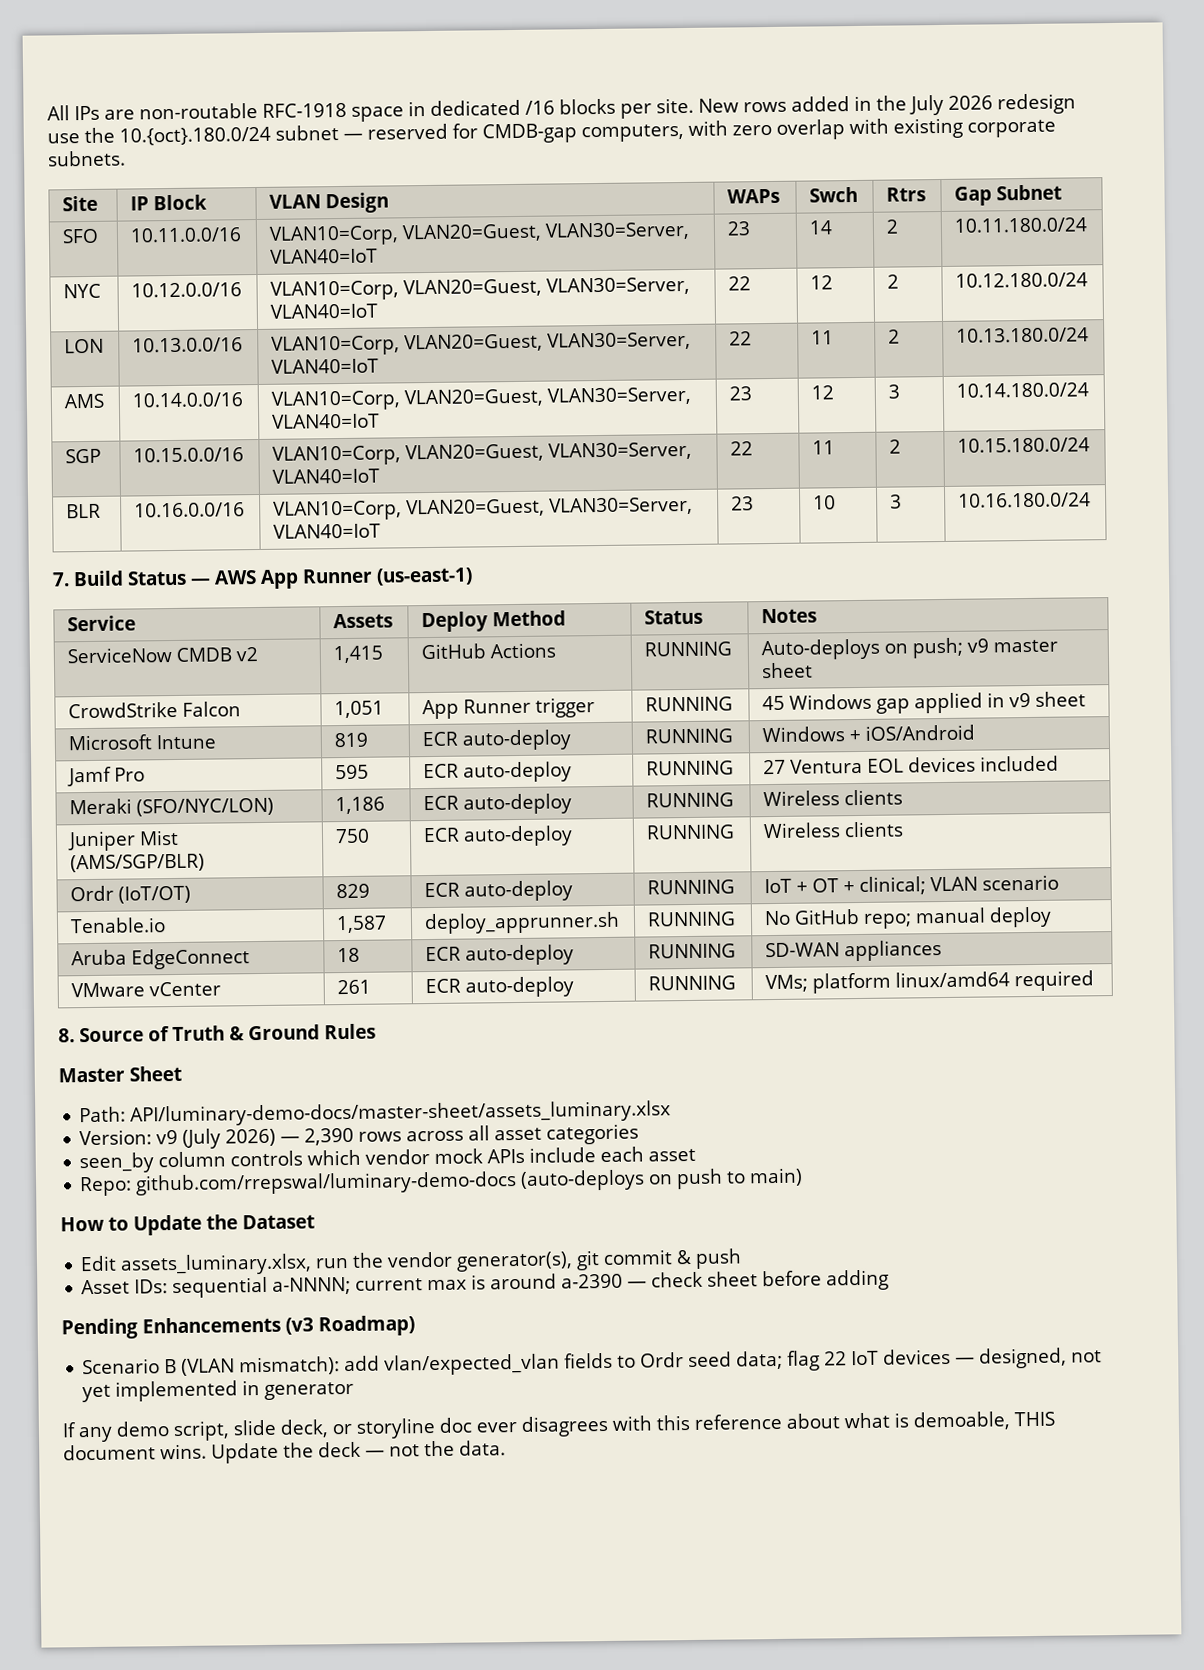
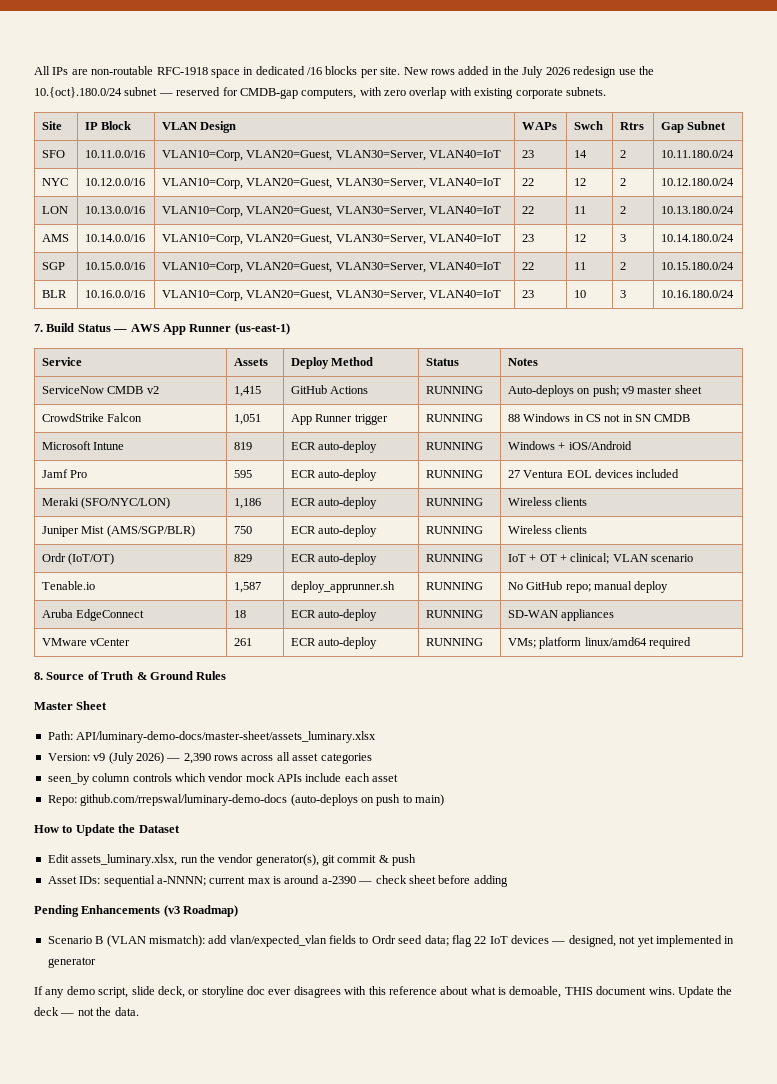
- CrowdStrike Falcon | 1,051 | App Runner trigger | RUNNING | 45 Windows gap applied in v9 sheet
+ CrowdStrike Falcon | 1,051 | App Runner trigger | RUNNING | 88 Windows in CS not in SN CMDB

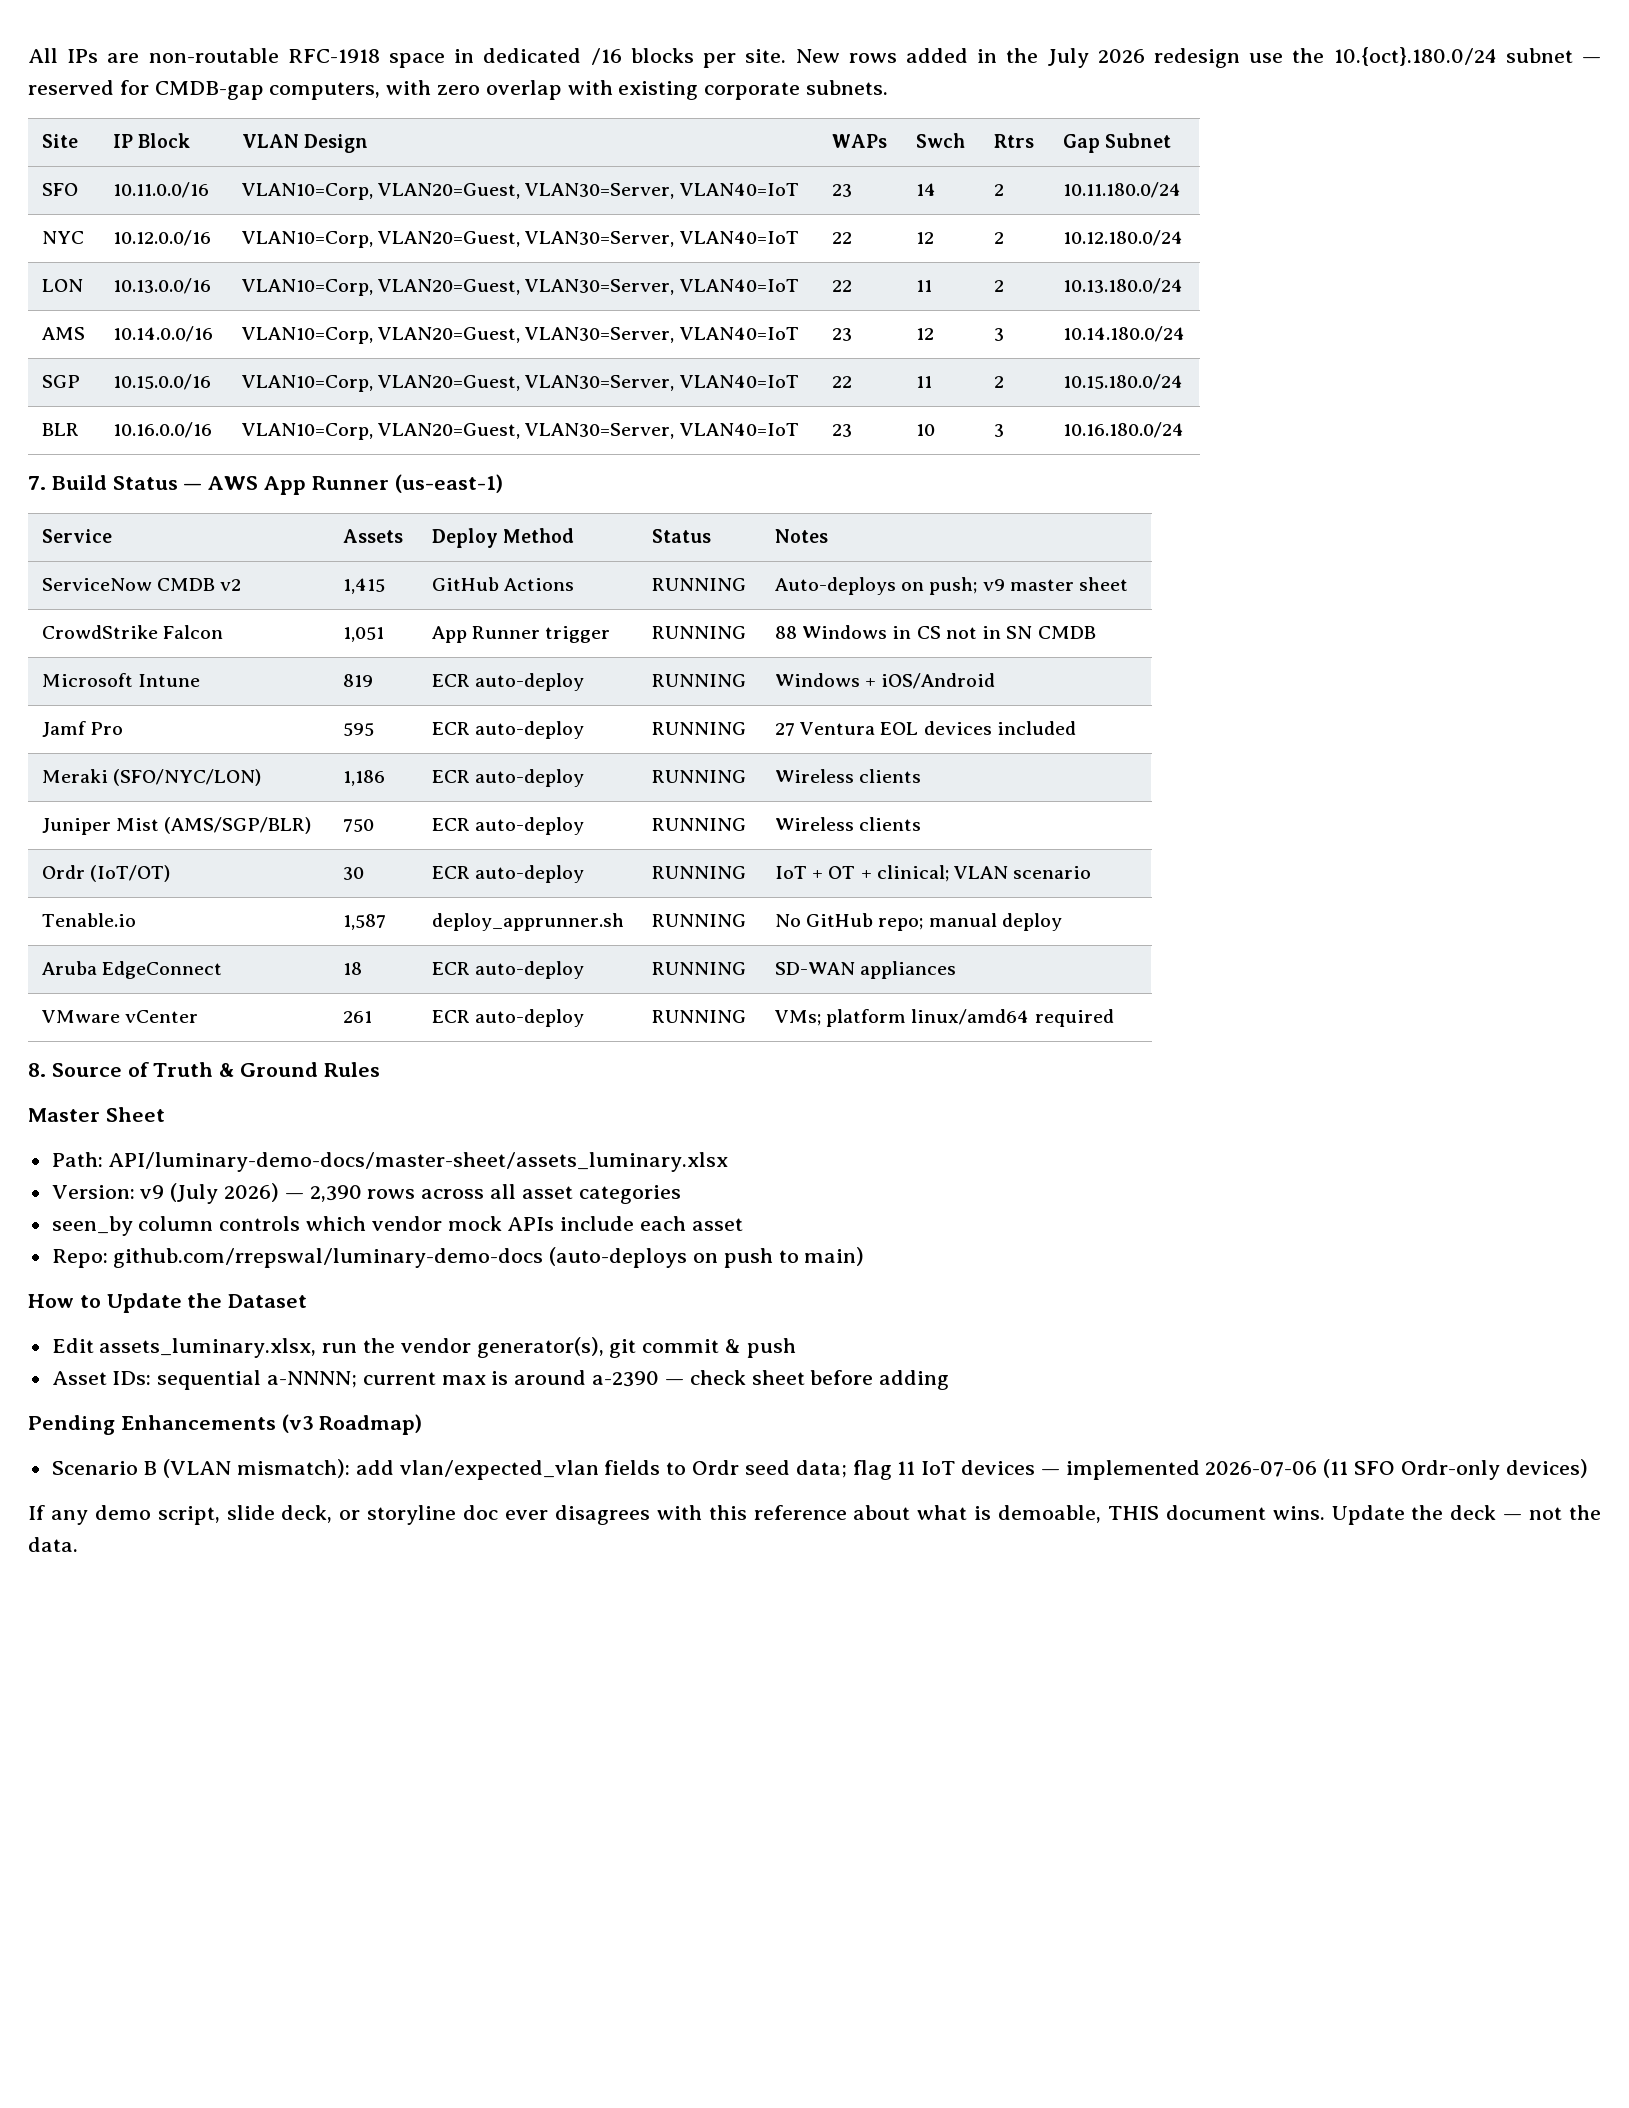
- Ordr (IoT/OT) | 829 | ECR auto-deploy | RUNNING | IoT + OT + clinical; VLAN scenario
+ Ordr (IoT/OT) | 30 | ECR auto-deploy | RUNNING | IoT + OT + clinical; VLAN scenario
- Scenario B (VLAN mismatch): add vlan/expected_vlan fields to Ordr seed data; flag 22 IoT devices — designed, not yet implemented in generator
+ Scenario B (VLAN mismatch): add vlan/expected_vlan fields to Ordr seed data; flag 11 IoT devices — implemented 2026-07-06 (11 SFO Ordr-only devices)

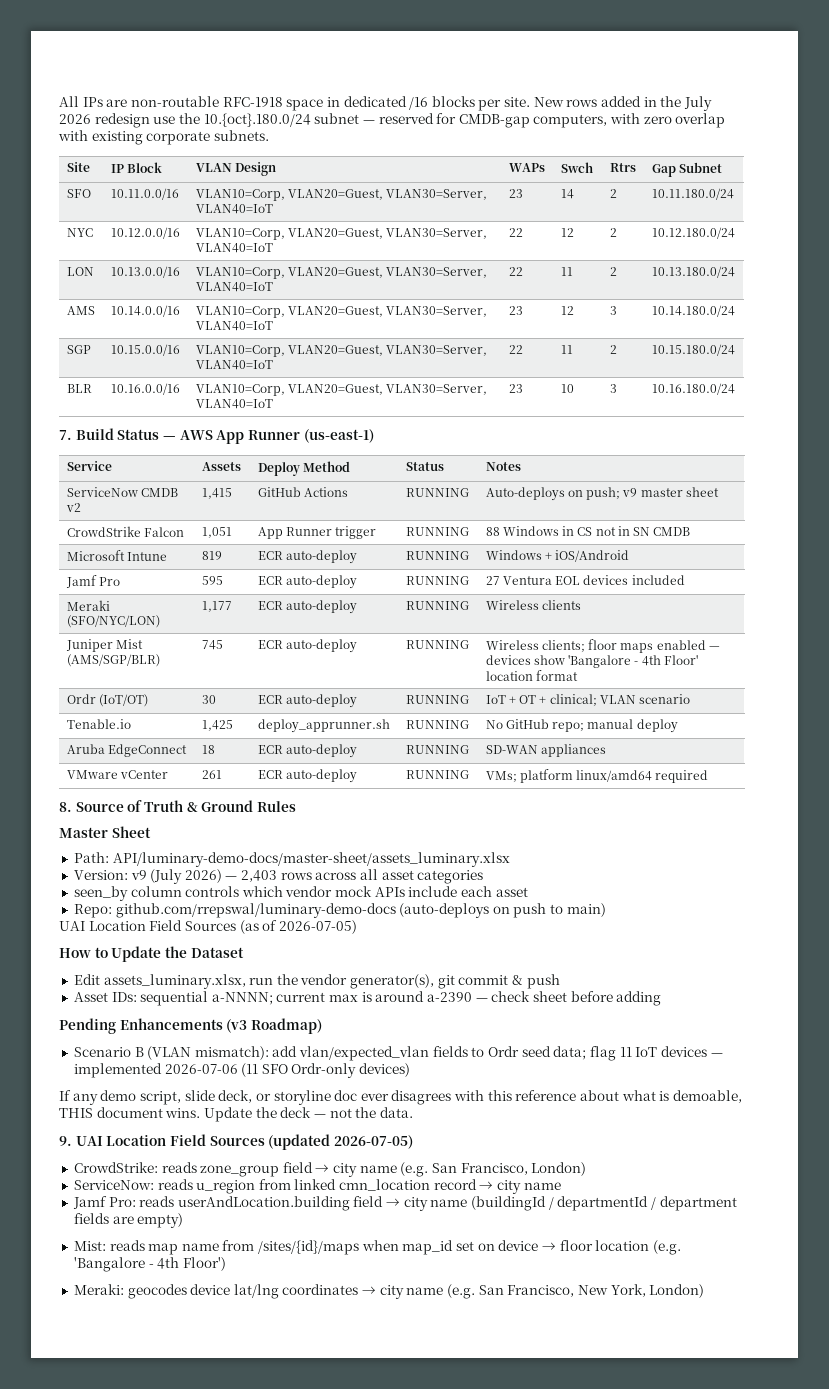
- Meraki (SFO/NYC/LON) | 1,186 | ECR auto-deploy | RUNNING | Wireless clients
+ Meraki (SFO/NYC/LON) | 1,177 | ECR auto-deploy | RUNNING | Wireless clients
- Juniper Mist (AMS/SGP/BLR) | 750 | ECR auto-deploy | RUNNING | Wireless clients
+ Juniper Mist (AMS/SGP/BLR) | 745 | ECR auto-deploy | RUNNING | Wireless clients; floor maps enabled — devices show 'Bangalore - 4th Floor' location format
- Tenable.io | 1,587 | deploy_apprunner.sh | RUNNING | No GitHub repo; manual deploy
+ Tenable.io | 1,425 | deploy_apprunner.sh | RUNNING | No GitHub repo; manual deploy
- Version: v9 (July 2026) — 2,390 rows across all asset categories
+ Version: v9 (July 2026) — 2,403 rows across all asset categories
+ UAI Location Field Sources (as of 2026-07-05)
+ 9. UAI Location Field Sources (updated 2026-07-05)
+ CrowdStrike: reads zone_group field → city name (e.g. San Francisco, London)
+ ServiceNow: reads u_region from linked cmn_location record → city name
+ Jamf Pro: reads userAndLocation.building field → city name (buildingId / departmentId / department fields are empty)
+ Mist: reads map name from /sites/{id}/maps when map_id set on device → floor location (e.g. 'Bangalore - 4th Floor')
+ Meraki: geocodes device lat/lng coordinates → city name (e.g. San Francisco, New York, London)

